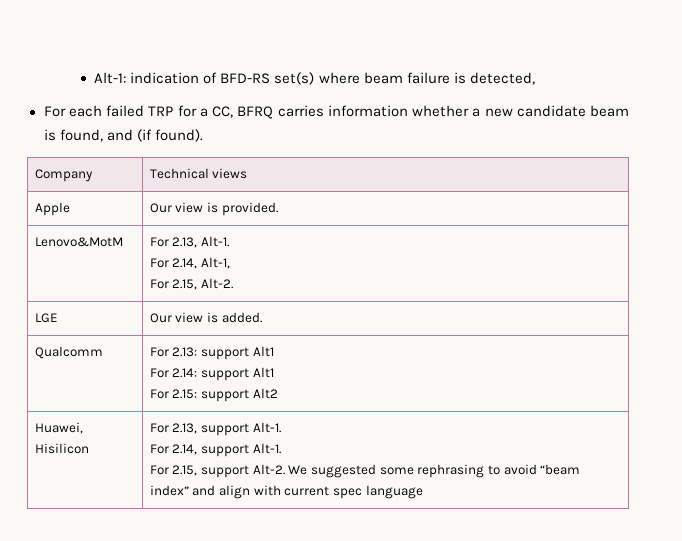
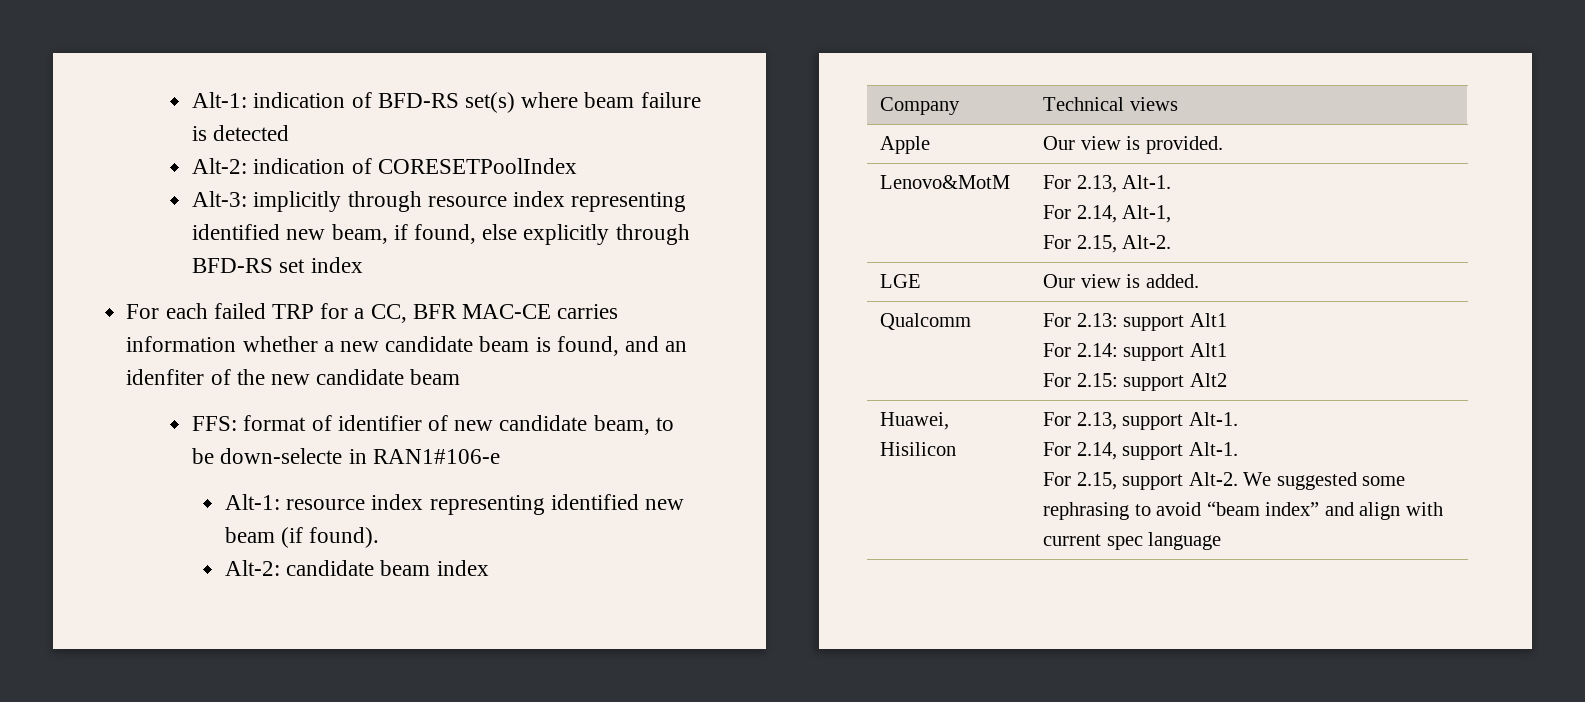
- Alt-1: indication of BFD-RS set(s) where beam failure is detected,
+ Alt-1: indication of BFD-RS set(s) where beam failure is detected
+ Alt-2: indication of CORESETPoolIndex
+ Alt-3: implicitly through resource index representing identified new beam, if found, else explicitly through BFD-RS set index
- For each failed TRP for a CC, BFRQ carries information whether a new candidate beam is found, and (if found).
+ For each failed TRP for a CC, BFR MAC-CE carries information whether a new candidate beam is found, and an idenfiter of the new candidate beam
+ FFS: format of identifier of new candidate beam, to be down-selecte in RAN1#106-e
+ Alt-1: resource index representing identified new beam (if found).
+ Alt-2: candidate beam index

